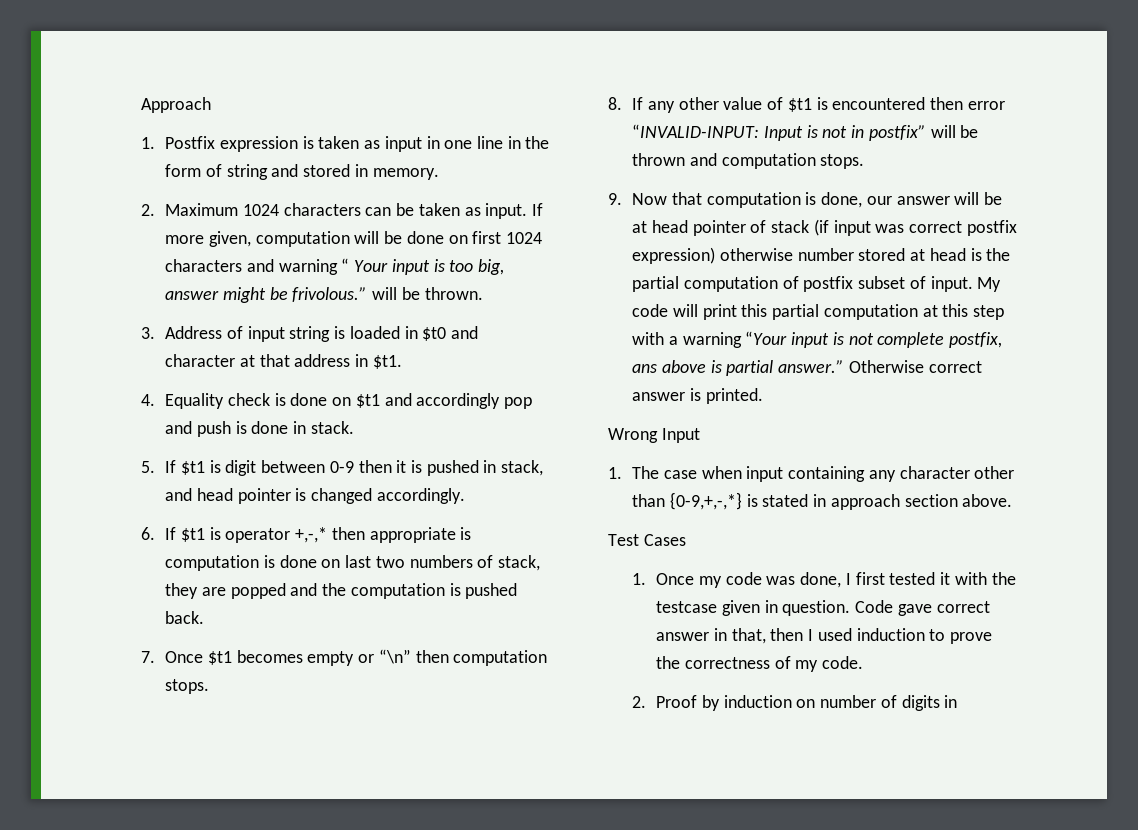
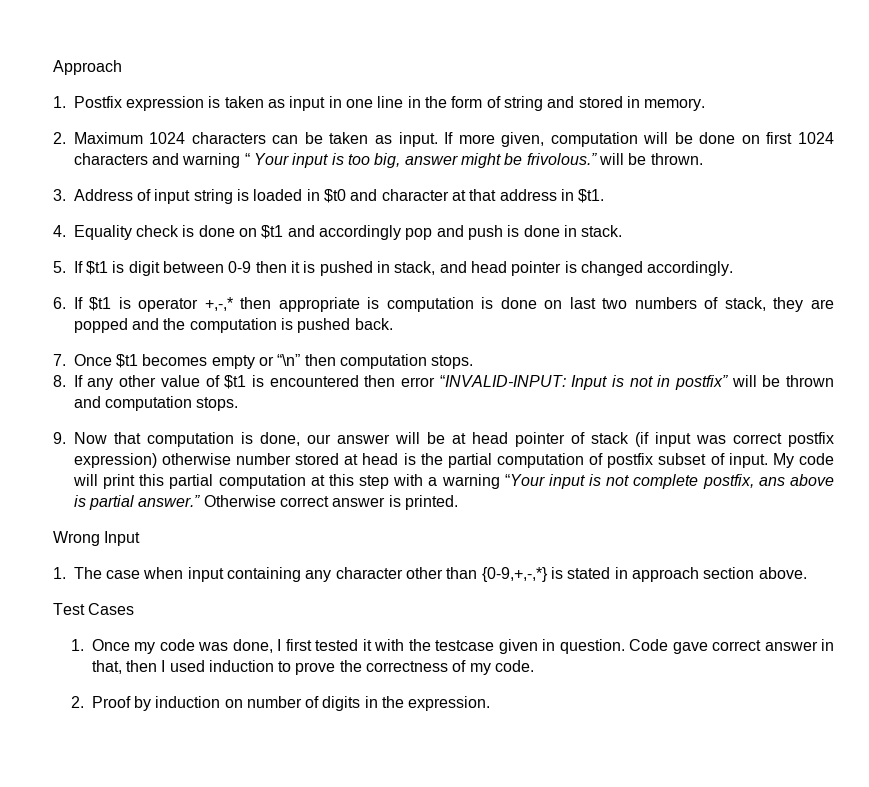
- 2. Proof by induction on number of digits in
+ 2. Proof by induction on number of digits in the expression.

